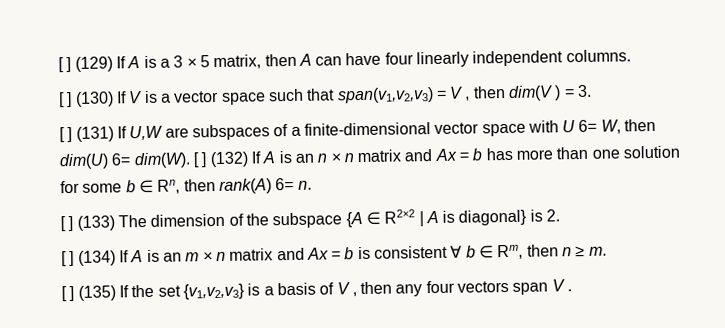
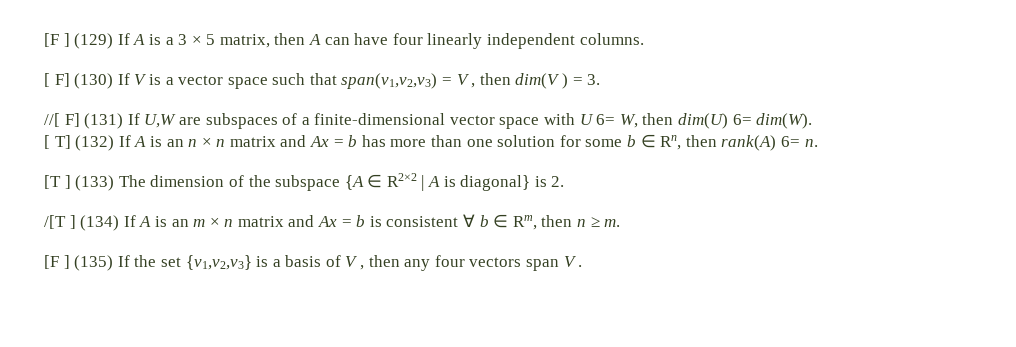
- [ ] (129) If A is a 3 × 5 matrix, then A can have four linearly independent columns.
+ [F ] (129) If A is a 3 × 5 matrix, then A can have four linearly independent columns.
- [ ] (130) If V is a vector space such that span(v1,v2,v3) = V , then dim(V ) = 3.
+ [ F] (130) If V is a vector space such that span(v1,v2,v3) = V , then dim(V ) = 3.
- [ ] (131) If U,W are subspaces of a finite-dimensional vector space with U 6= W, then dim(U) 6= dim(W). [ ] (132) If A is an n × n matrix and Ax = b has more than one solution for some b ∈ Rn, then rank(A) 6= n.
+ //[ F] (131) If U,W are subspaces of a finite-dimensional vector space with U 6= W, then dim(U) 6= dim(W).
+ [ T] (132) If A is an n × n matrix and Ax = b has more than one solution for some b ∈ Rn, then rank(A) 6= n.
- [ ] (133) The dimension of the subspace {A ∈ R2×2 | A is diagonal} is 2.
+ [T ] (133) The dimension of the subspace {A ∈ R2×2 | A is diagonal} is 2.
- [ ] (134) If A is an m × n matrix and Ax = b is consistent ∀ b ∈ Rm, then n ≥ m.
+ /[T ] (134) If A is an m × n matrix and Ax = b is consistent ∀ b ∈ Rm, then n ≥ m.
- [ ] (135) If the set {v1,v2,v3} is a basis of V , then any four vectors span V .
+ [F ] (135) If the set {v1,v2,v3} is a basis of V , then any four vectors span V .

